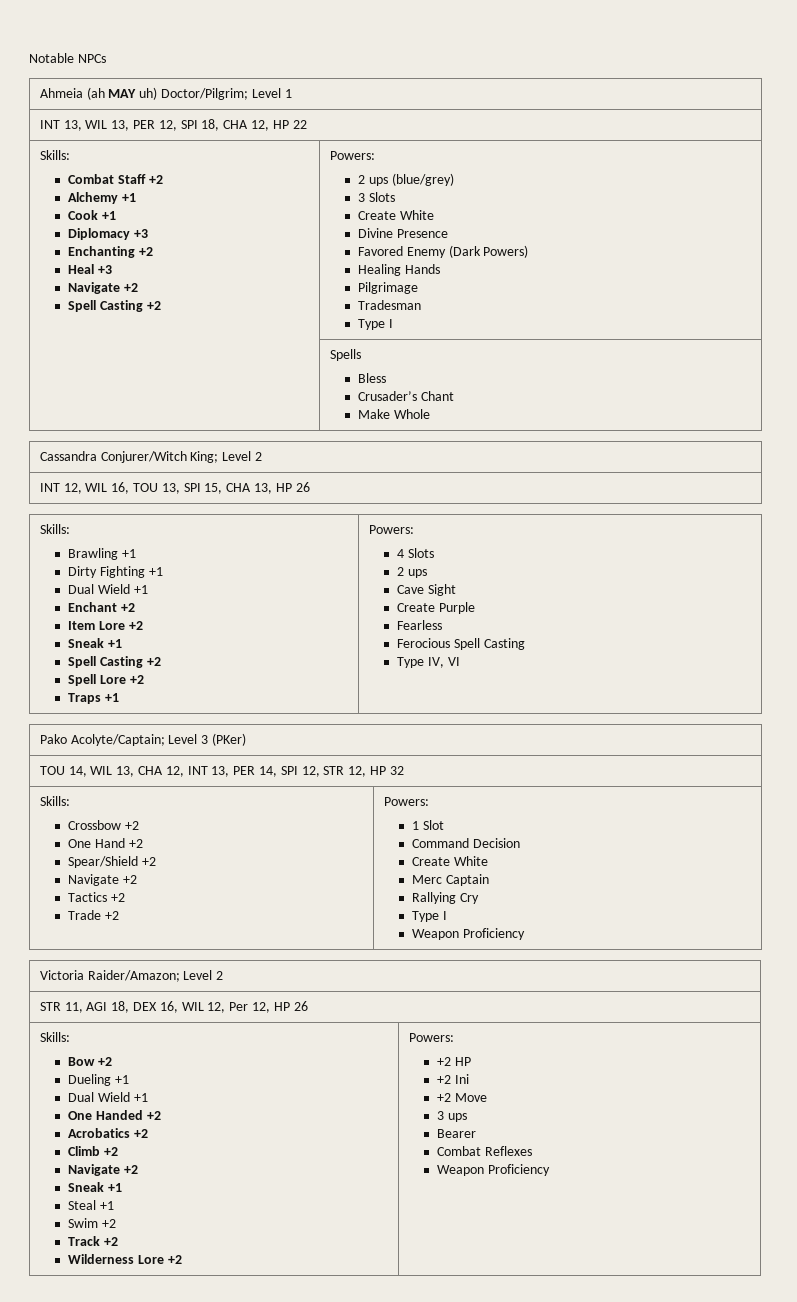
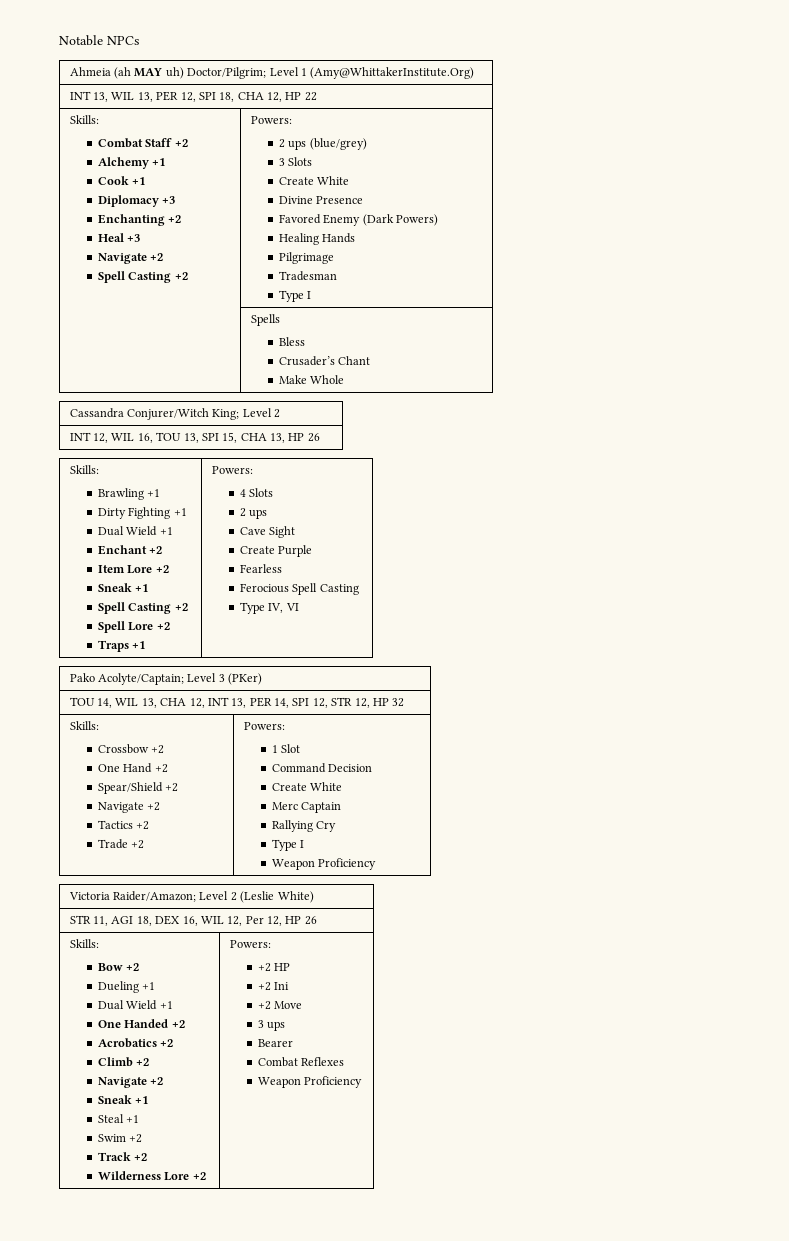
- Ahmeia (ah MAY uh) Doctor/Pilgrim; Level 1
+ Ahmeia (ah MAY uh) Doctor/Pilgrim; Level 1 (Amy@WhittakerInstitute.Org)
- Victoria Raider/Amazon; Level 2
+ Victoria Raider/Amazon; Level 2 (Leslie White)

